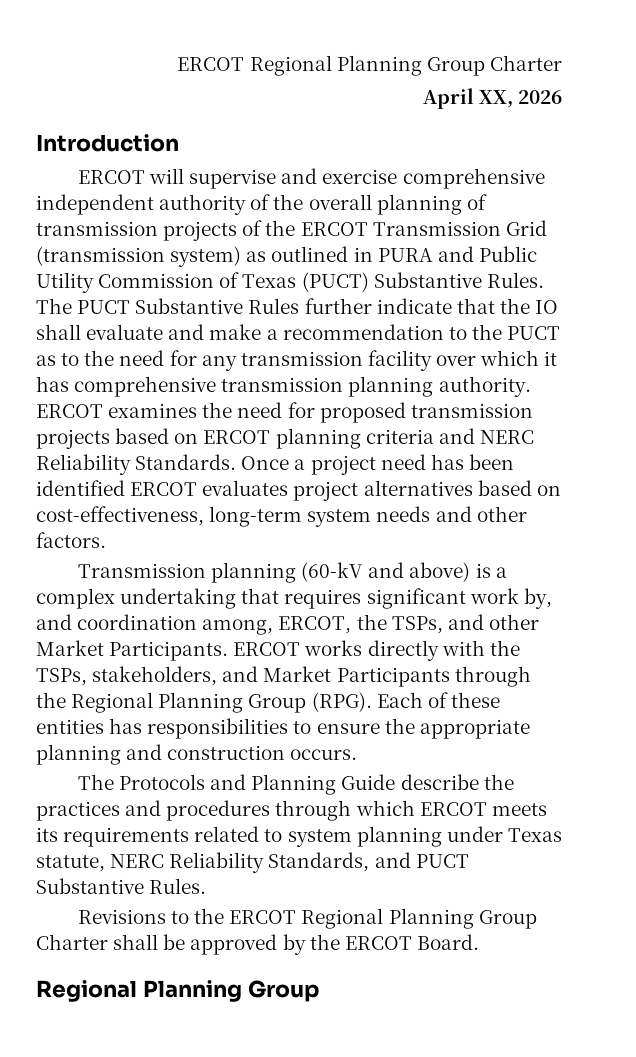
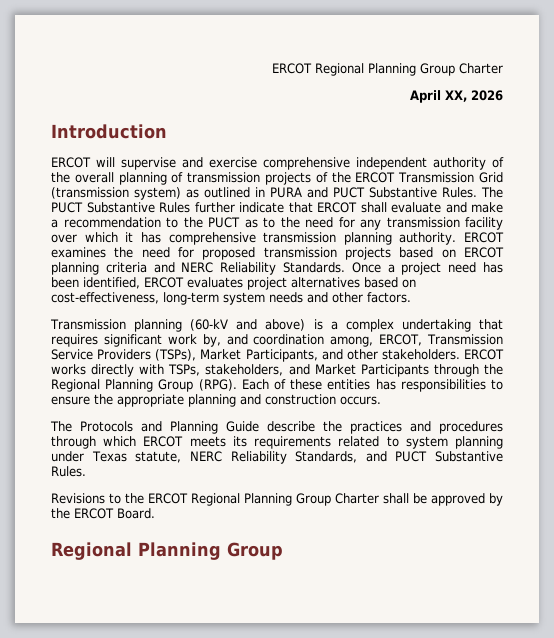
- ERCOT will supervise and exercise comprehensive independent authority of the overall planning of transmission projects of the ERCOT Transmission Grid (transmission system) as outlined in PURA and Public Utility Commission of Texas (PUCT) Substantive Rules.
+ ERCOT will supervise and exercise comprehensive independent authority of the overall planning of transmission projects of the ERCOT Transmission Grid (transmission system) as outlined in PURA and PUCT Substantive Rules.
- The PUCT Substantive Rules further indicate that the IO shall evaluate and make a recommendation to the PUCT as to the need for any transmission facility over which it has comprehensive transmission planning authority.
+ The PUCT Substantive Rules further indicate that ERCOT shall evaluate and make a recommendation to the PUCT as to the need for any transmission facility over which it has comprehensive transmission planning authority.
- Once a project need has been identified ERCOT evaluates project alternatives based on cost-effectiveness, long-term system needs and other factors.
+ Once a project need has been identified, ERCOT evaluates project alternatives based on cost-effectiveness, long-term system needs and other factors.
- Transmission planning (60-kV and above) is a complex undertaking that requires significant work by, and coordination among, ERCOT, the TSPs, and other Market Participants.
+ Transmission planning (60-kV and above) is a complex undertaking that requires significant work by, and coordination among, ERCOT, Transmission Service Providers (TSPs), Market Participants, and other stakeholders.
- ERCOT works directly with the TSPs, stakeholders, and Market Participants through the Regional Planning Group (RPG).
+ ERCOT works directly with TSPs, stakeholders, and Market Participants through the Regional Planning Group (RPG).

